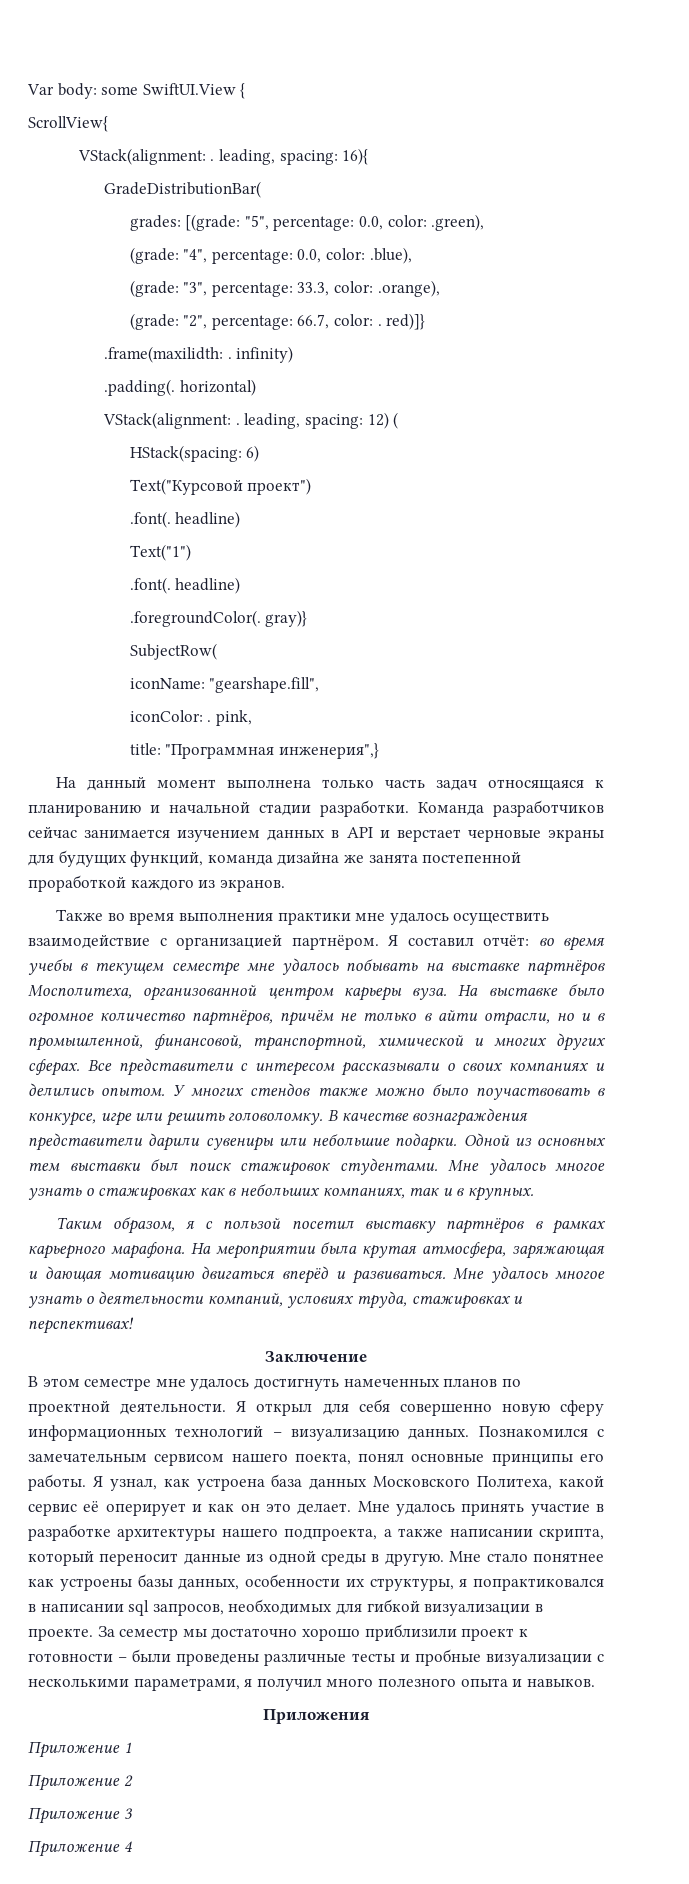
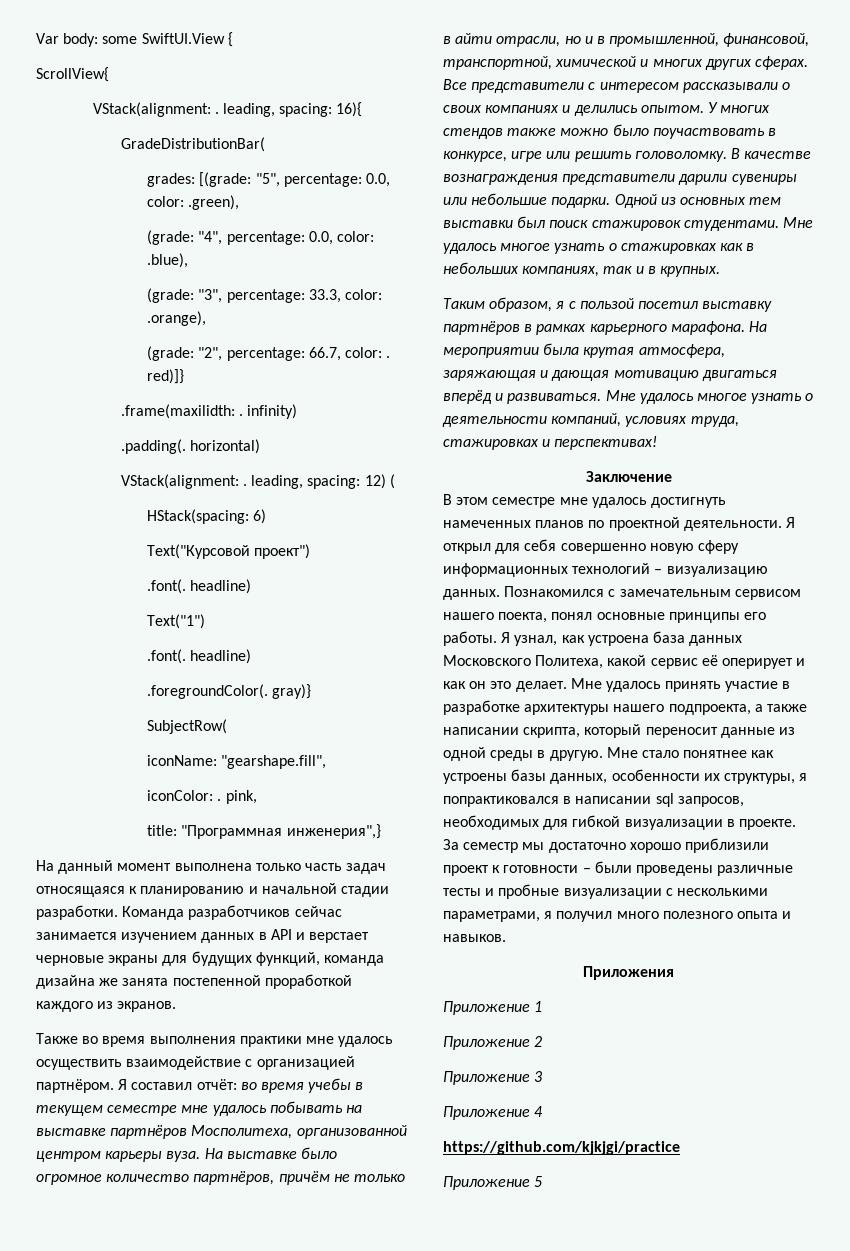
+ https://github.com/kjkjgi/practice
+ Приложение 5

